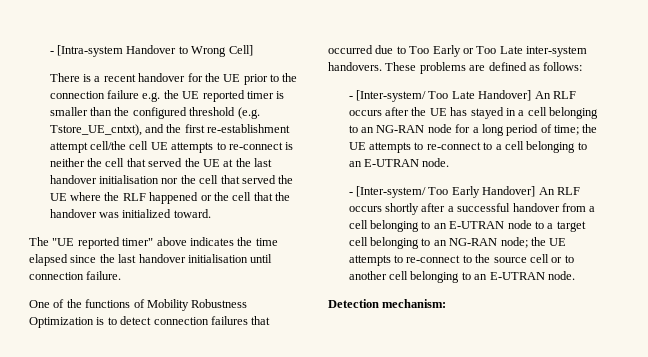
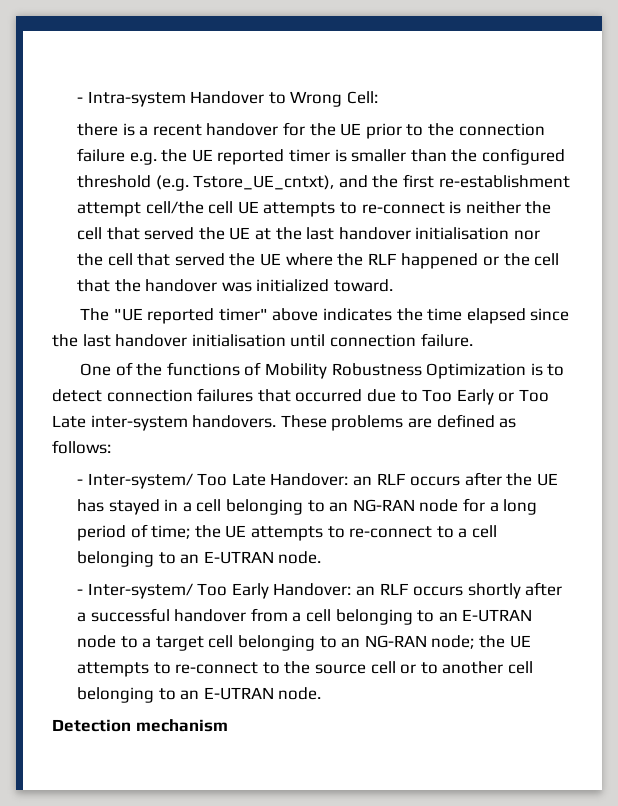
- - [Intra-system Handover to Wrong Cell]
- There is a recent handover for the UE prior to the connection failure e.g. the UE reported timer is smaller than the configured threshold (e.g. Tstore_UE_cntxt), and the first re-establishment attempt cell/the cell UE attempts to re-connect is neither the cell that served the UE at the last handover initialisation nor the cell that served the UE where the RLF happened or the cell that the handover was initialized toward.
+ - Intra-system Handover to Wrong Cell:
+ there is a recent handover for the UE prior to the connection failure e.g. the UE reported timer is smaller than the configured threshold (e.g. Tstore_UE_cntxt), and the first re-establishment attempt cell/the cell UE attempts to re-connect is neither the cell that served the UE at the last handover initialisation nor the cell that served the UE where the RLF happened or the cell that the handover was initialized toward.
- - [Inter-system/ Too Late Handover] An RLF occurs after the UE has stayed in a cell belonging to an NG-RAN node for a long period of time; the UE attempts to re-connect to a cell belonging to an E-UTRAN node.
+ - Inter-system/ Too Late Handover: an RLF occurs after the UE has stayed in a cell belonging to an NG-RAN node for a long period of time; the UE attempts to re-connect to a cell belonging to an E-UTRAN node.
- - [Inter-system/ Too Early Handover] An RLF occurs shortly after a successful handover from a cell belonging to an E-UTRAN node to a target cell belonging to an NG-RAN node; the UE attempts to re-connect to the source cell or to another cell belonging to an E-UTRAN node.
+ - Inter-system/ Too Early Handover: an RLF occurs shortly after a successful handover from a cell belonging to an E-UTRAN node to a target cell belonging to an NG-RAN node; the UE attempts to re-connect to the source cell or to another cell belonging to an E-UTRAN node.
- Detection mechanism:
+ Detection mechanism

